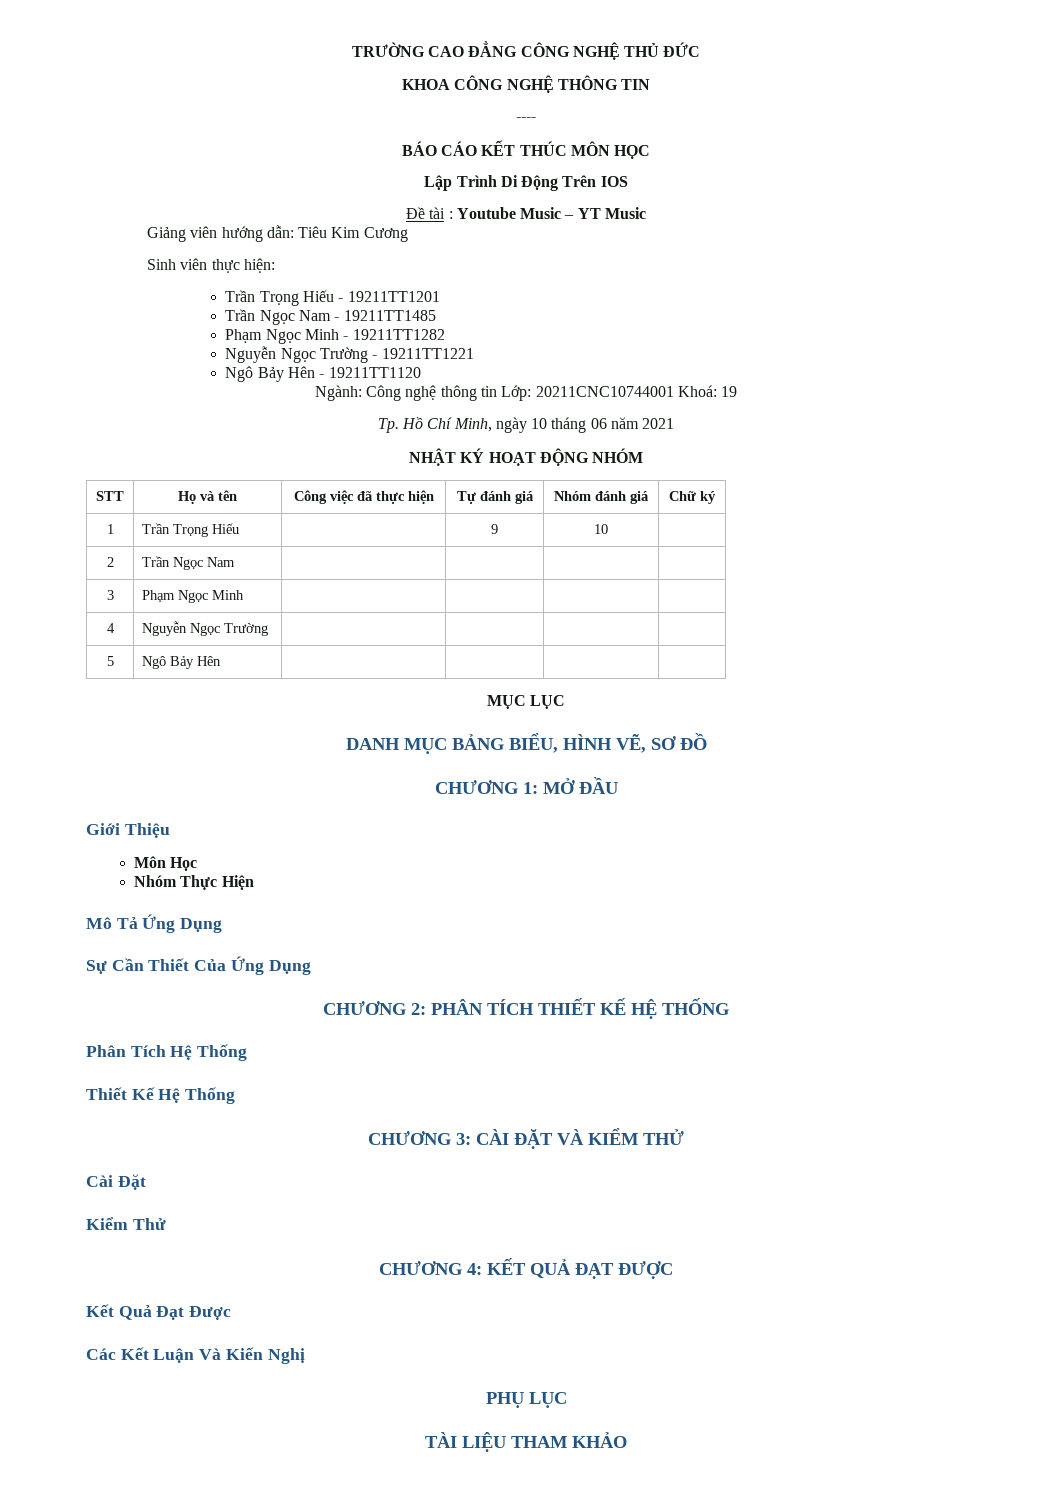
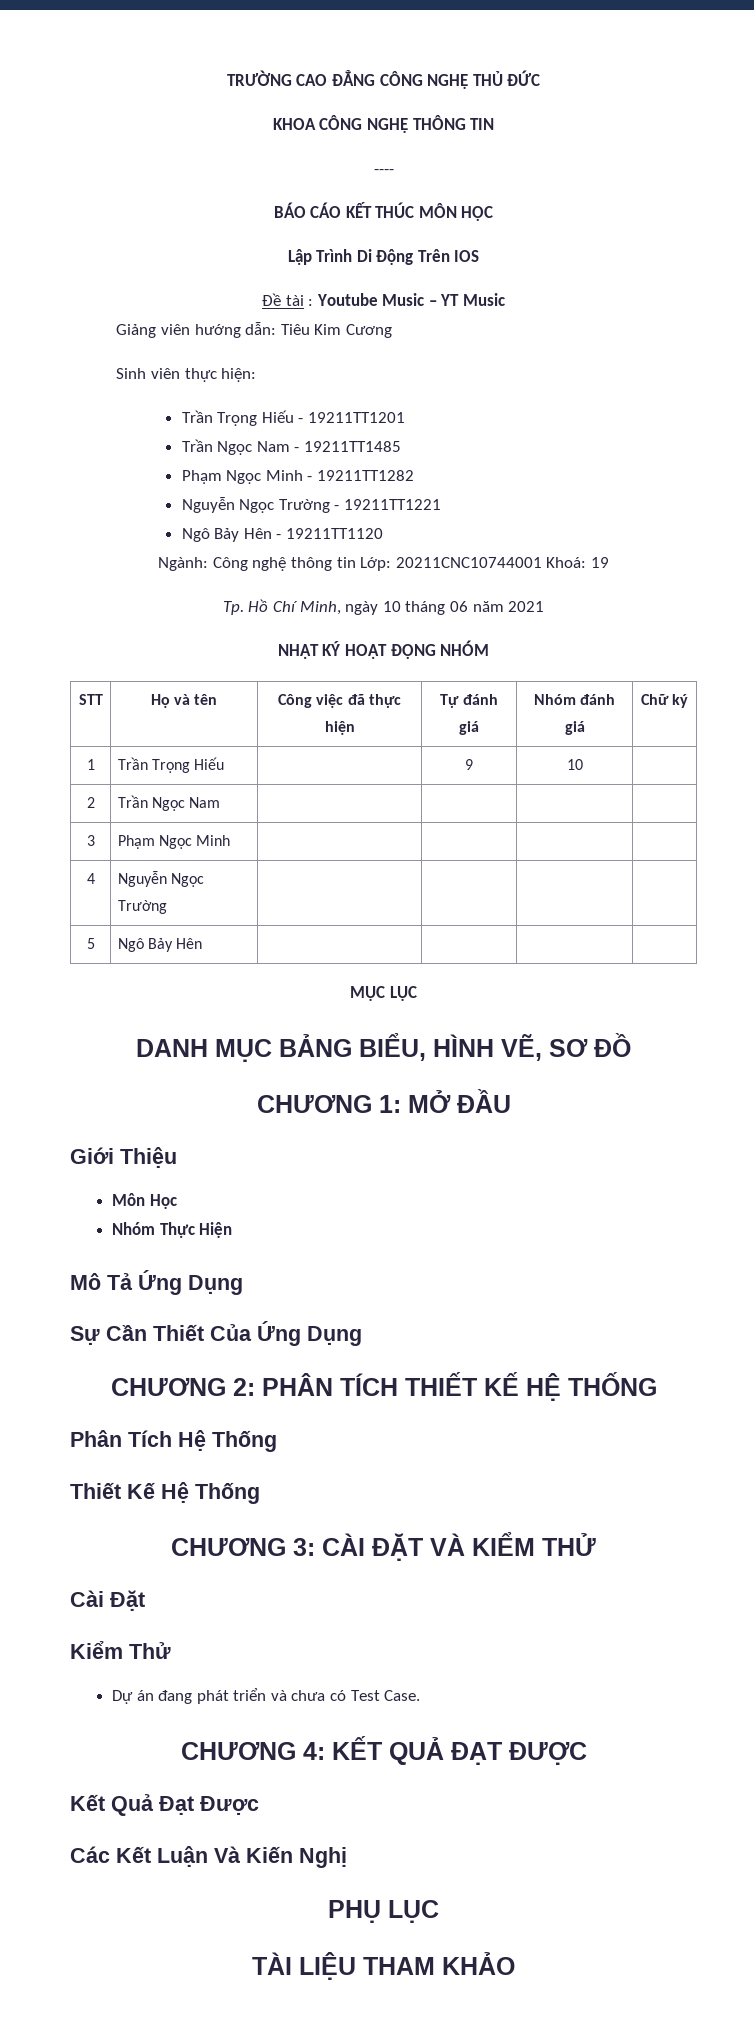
+ Dự án đang phát triển và chưa có Test Case.

